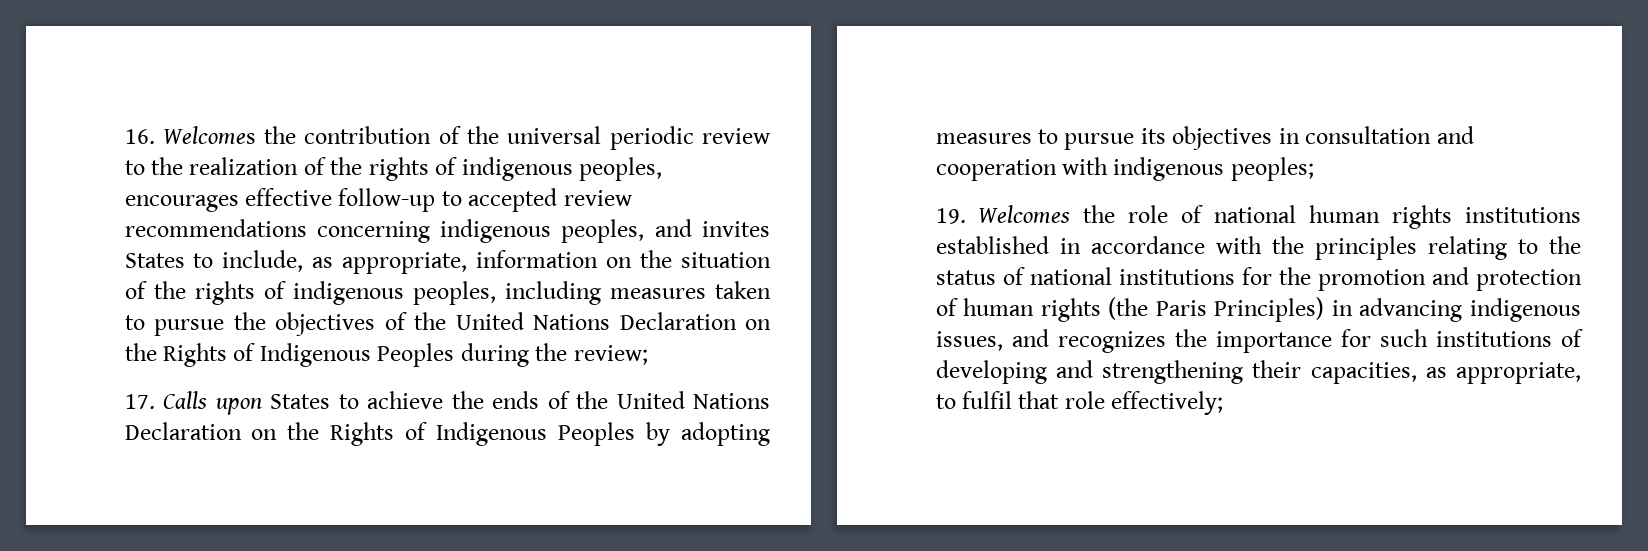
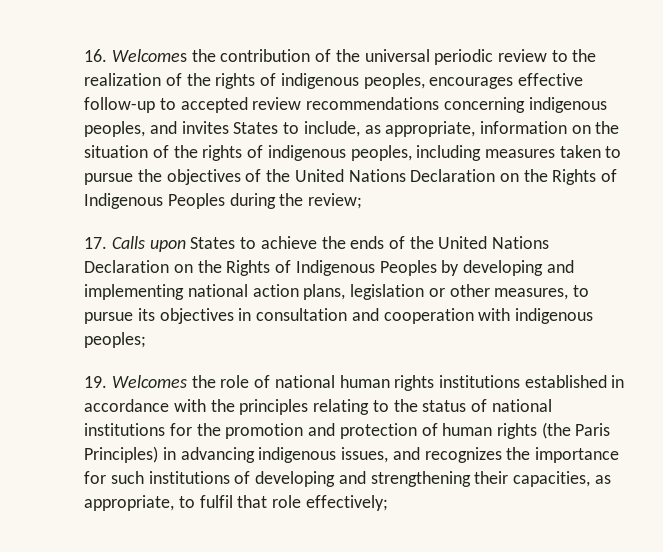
- 17. Calls upon States to achieve the ends of the United Nations Declaration on the Rights of Indigenous Peoples by adopting measures to pursue its objectives in consultation and cooperation with indigenous peoples;
+ 17. Calls upon States to achieve the ends of the United Nations Declaration on the Rights of Indigenous Peoples by developing and implementing national action plans, legislation or other measures, to pursue its objectives in consultation and cooperation with indigenous peoples;

